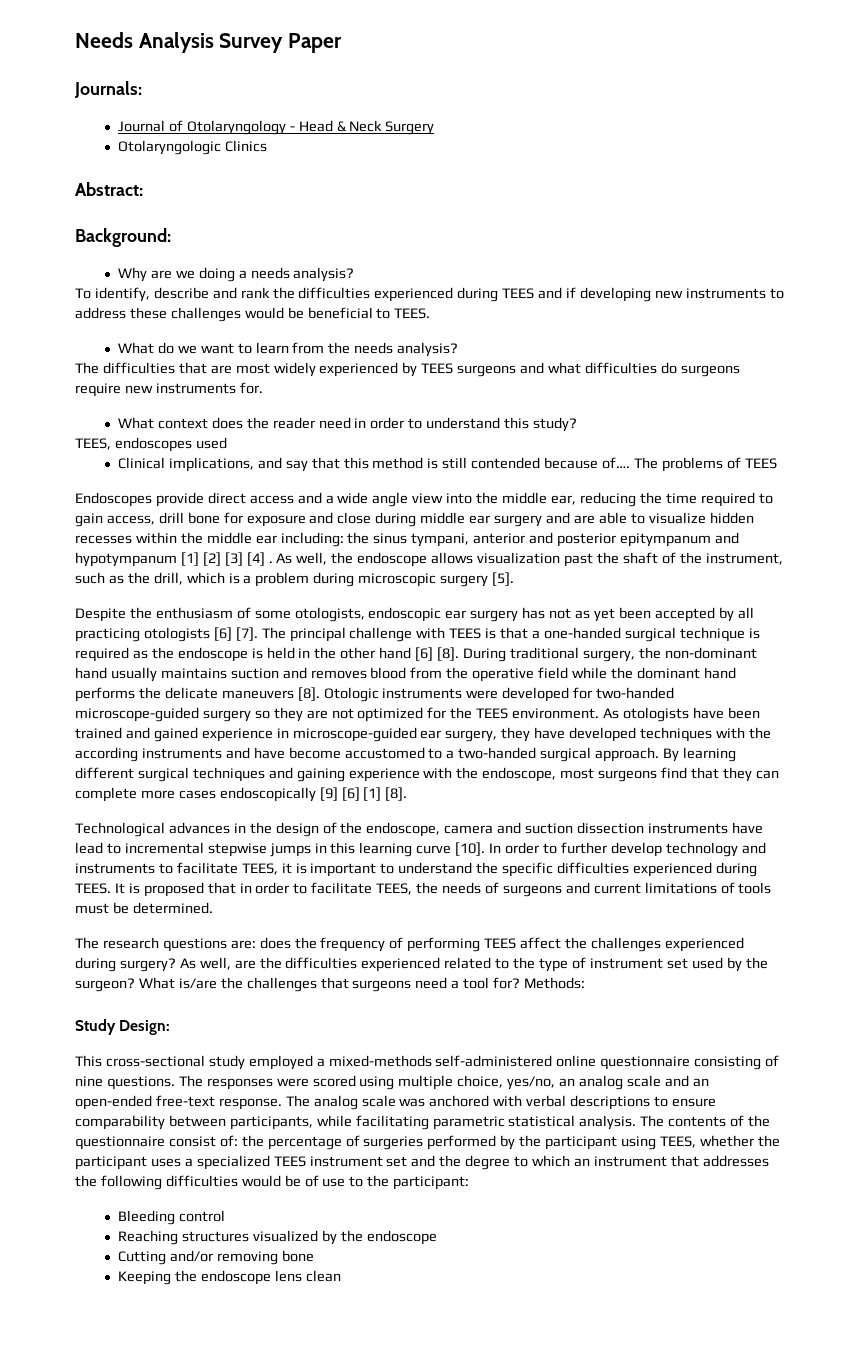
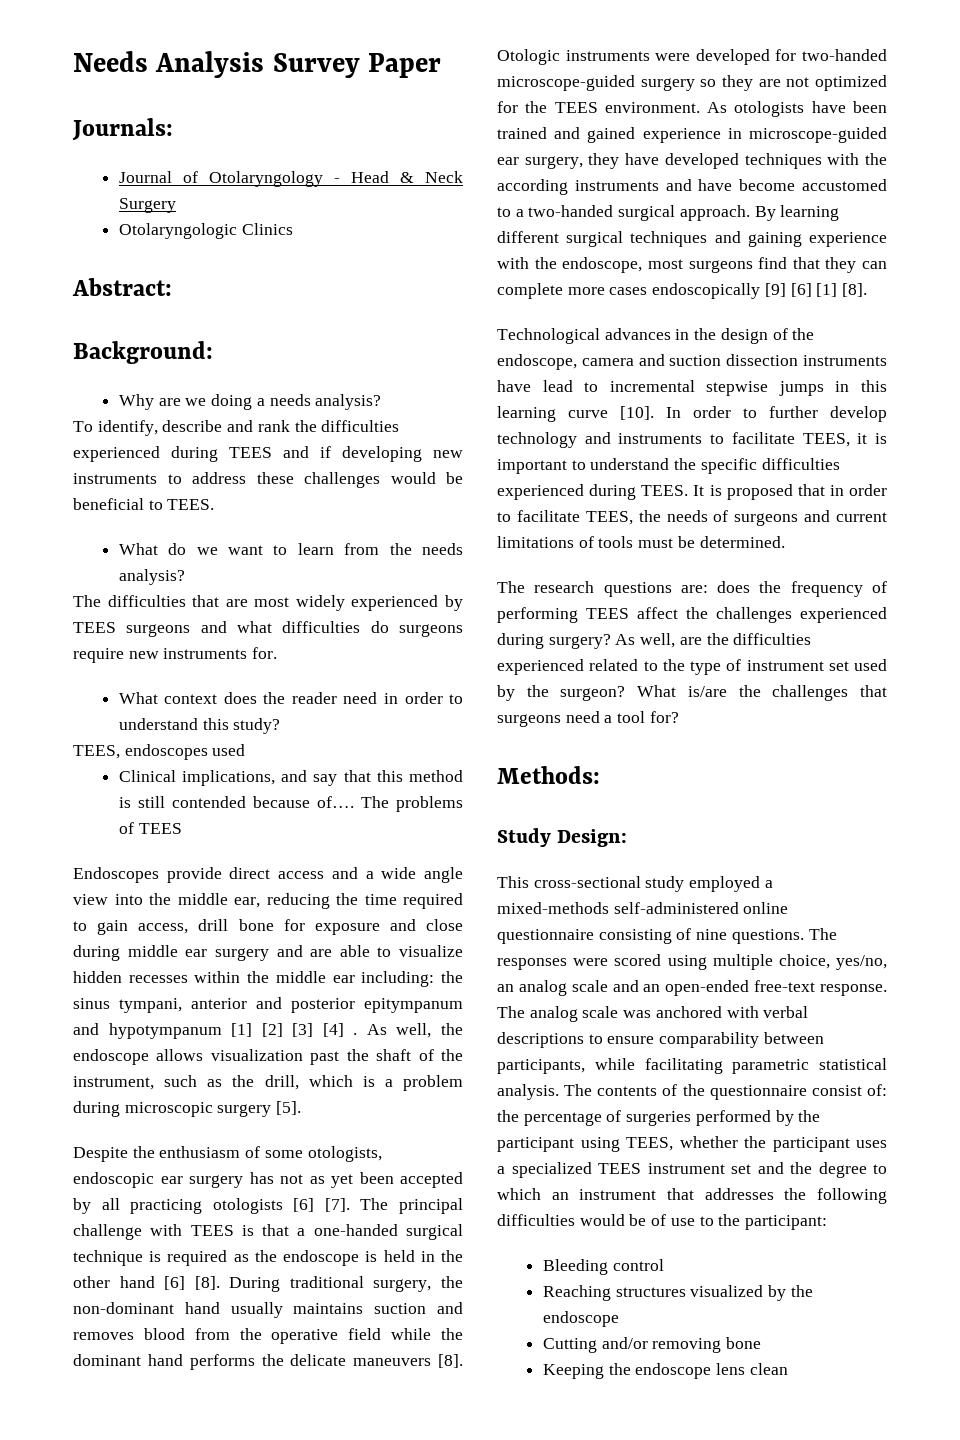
- What is/are the challenges that surgeons need a tool for? Methods:
+ What is/are the challenges that surgeons need a tool for?
+ Methods:

